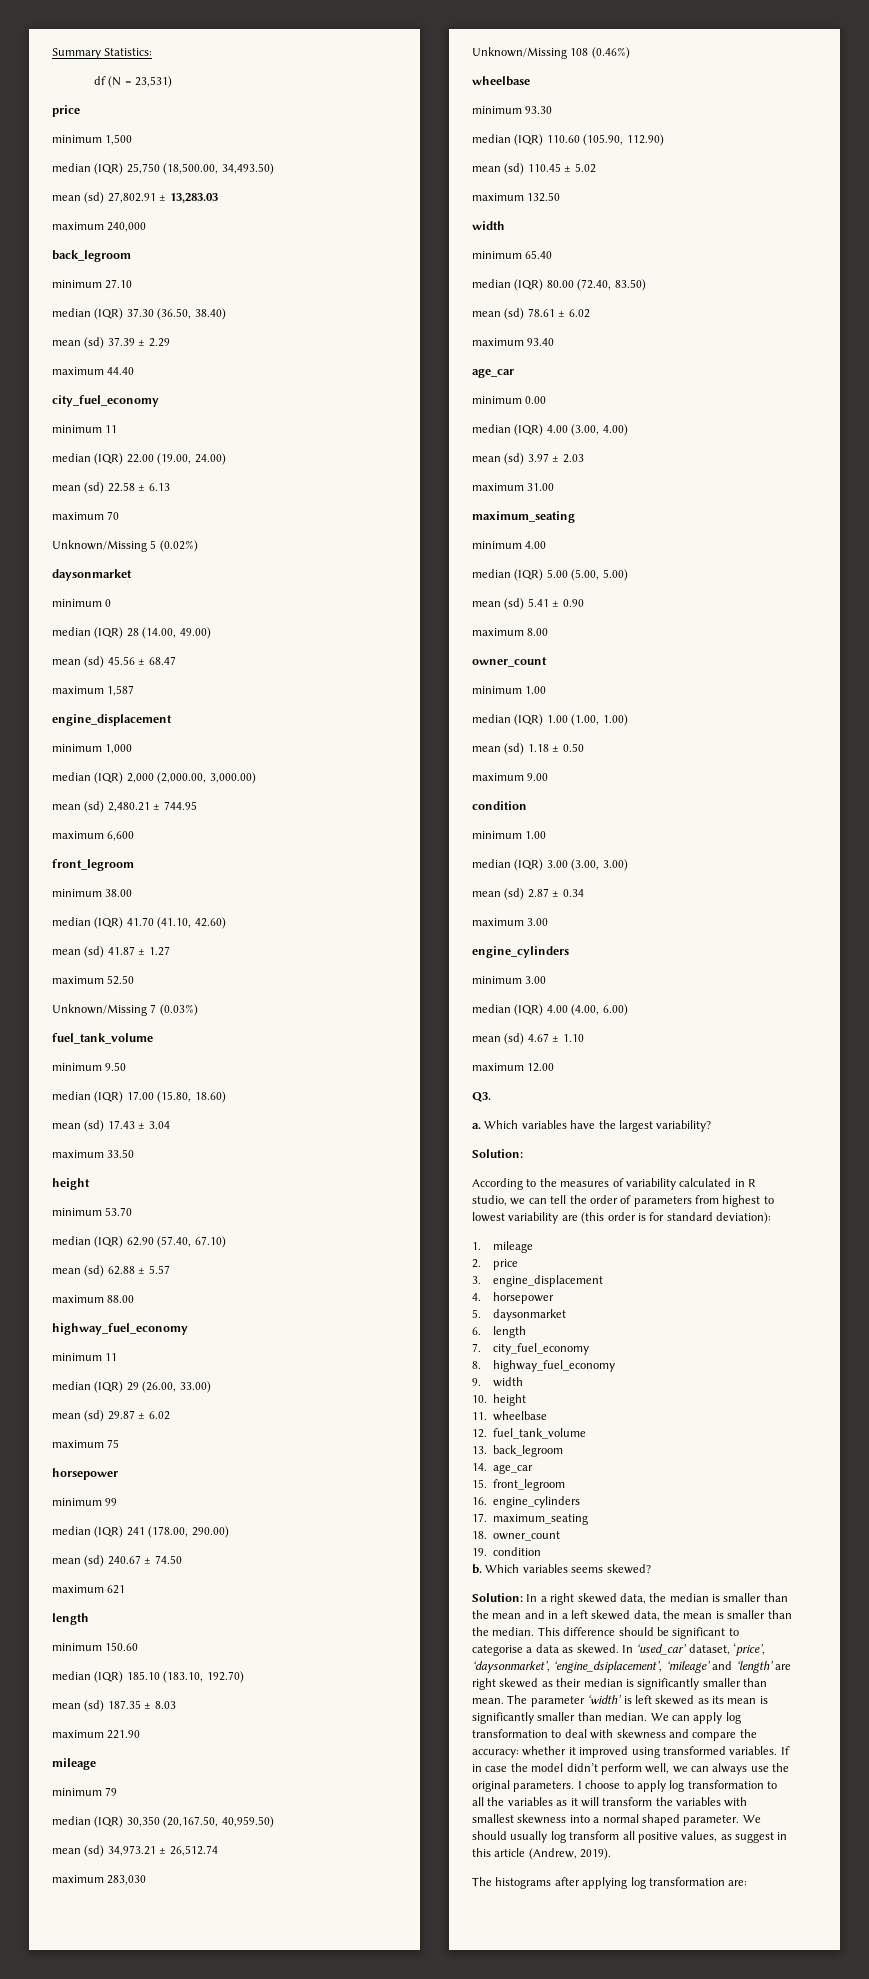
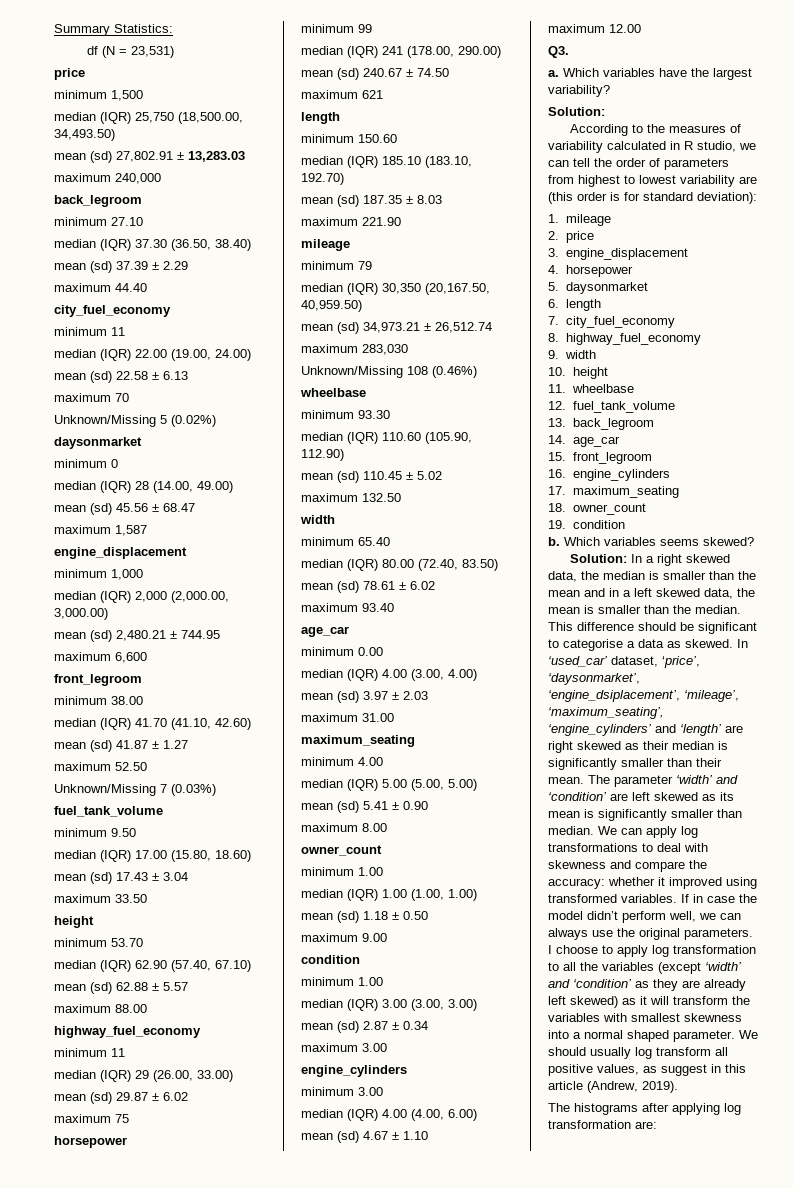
- In ‘used_car’ dataset, ‘price’, ‘daysonmarket’, ‘engine_dsiplacement’, ‘mileage’ and ‘length’ are right skewed as their median is significantly smaller than mean.
+ In ‘used_car’ dataset, ‘price’, ‘daysonmarket’, ‘engine_dsiplacement’, ‘mileage’, ‘maximum_seating’, ‘engine_cylinders’ and ‘length’ are right skewed as their median is significantly smaller than their mean.
- The parameter ‘width’ is left skewed as its mean is significantly smaller than median.
+ The parameter ‘width’ and ‘condition’ are left skewed as its mean is significantly smaller than median.
- We can apply log transformation to deal with skewness and compare the accuracy: whether it improved using transformed variables.
+ We can apply log transformations to deal with skewness and compare the accuracy: whether it improved using transformed variables.
- I choose to apply log transformation to all the variables as it will transform the variables with smallest skewness into a normal shaped parameter.
+ I choose to apply log transformation to all the variables (except ‘width’ and ‘condition’ as they are already left skewed) as it will transform the variables with smallest skewness into a normal shaped parameter.

